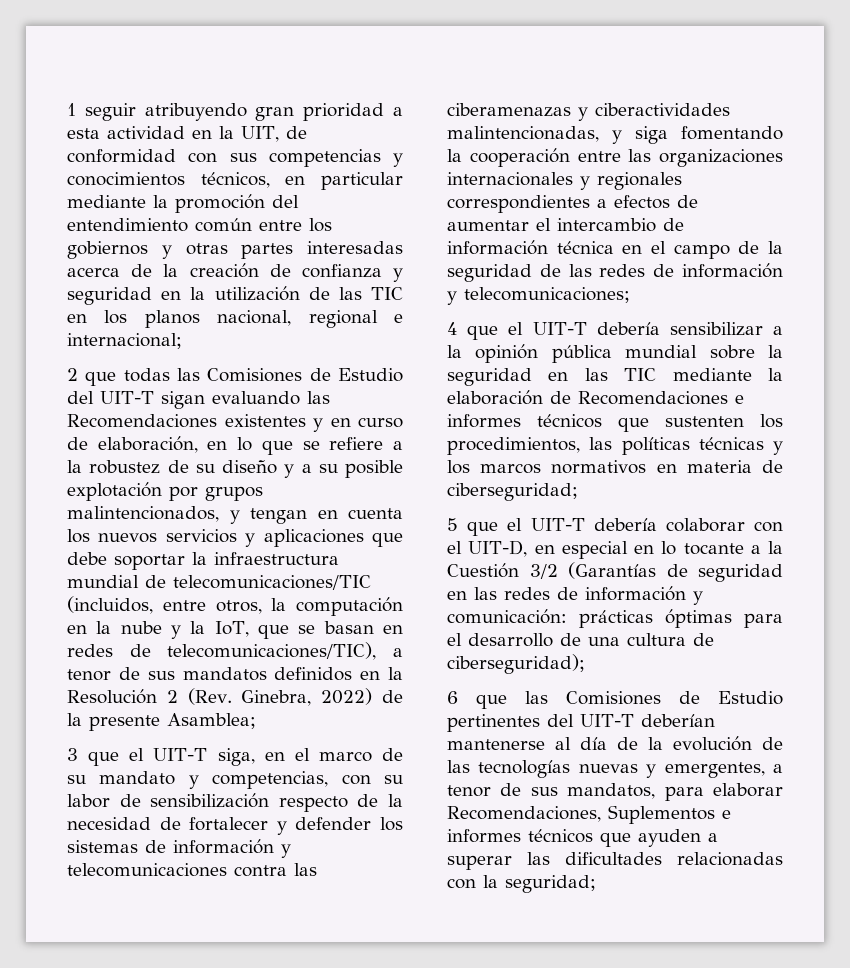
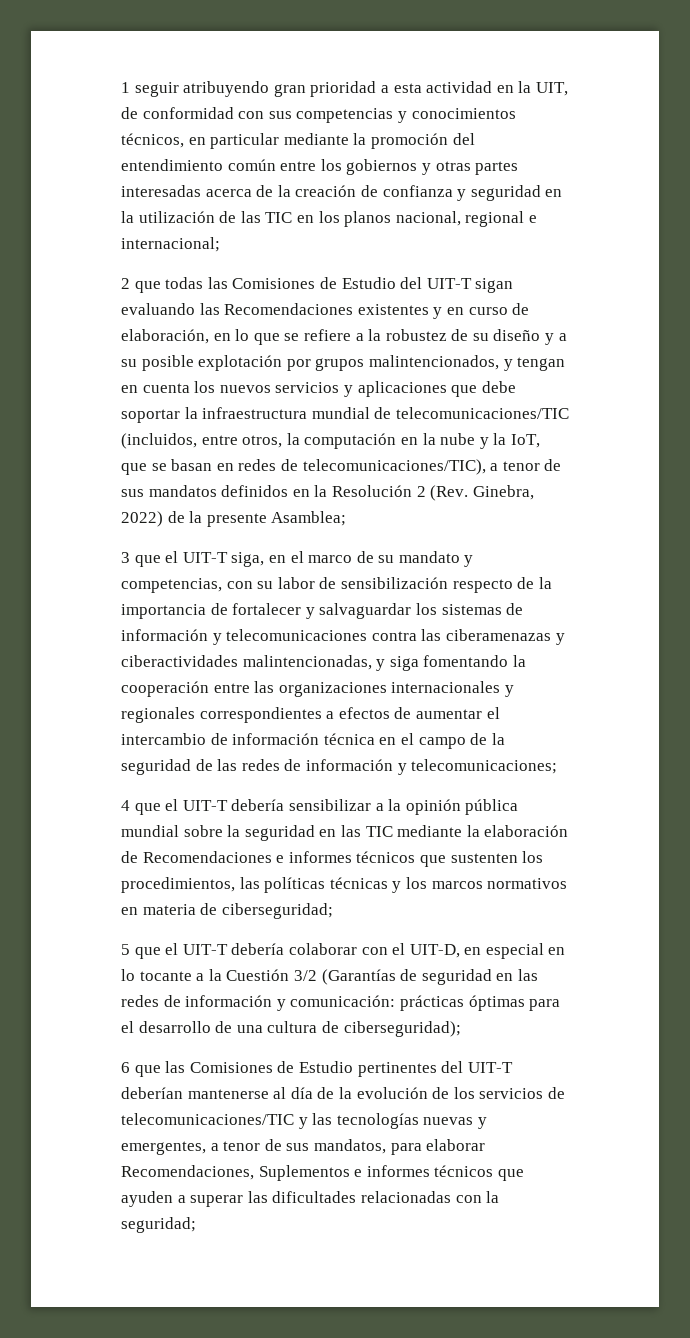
- 3 que el UIT-T siga, en el marco de su mandato y competencias, con su labor de sensibilización respecto de la necesidad de fortalecer y defender los sistemas de información y telecomunicaciones contra las ciberamenazas y ciberactividades malintencionadas, y siga fomentando la cooperación entre las organizaciones internacionales y regionales correspondientes a efectos de aumentar el intercambio de información técnica en el campo de la seguridad de las redes de información y telecomunicaciones;
+ 3 que el UIT-T siga, en el marco de su mandato y competencias, con su labor de sensibilización respecto de la importancia de fortalecer y salvaguardar los sistemas de información y telecomunicaciones contra las ciberamenazas y ciberactividades malintencionadas, y siga fomentando la cooperación entre las organizaciones internacionales y regionales correspondientes a efectos de aumentar el intercambio de información técnica en el campo de la seguridad de las redes de información y telecomunicaciones;
- 6 que las Comisiones de Estudio pertinentes del UIT-T deberían mantenerse al día de la evolución de las tecnologías nuevas y emergentes, a tenor de sus mandatos, para elaborar Recomendaciones, Suplementos e informes técnicos que ayuden a superar las dificultades relacionadas con la seguridad;
+ 6 que las Comisiones de Estudio pertinentes del UIT-T deberían mantenerse al día de la evolución de los servicios de telecomunicaciones/TIC y las tecnologías nuevas y emergentes, a tenor de sus mandatos, para elaborar Recomendaciones, Suplementos e informes técnicos que ayuden a superar las dificultades relacionadas con la seguridad;

